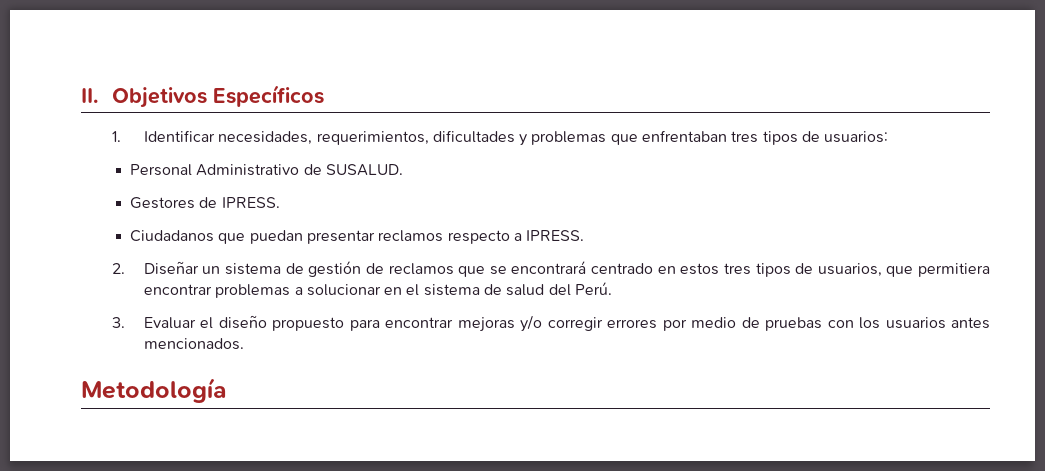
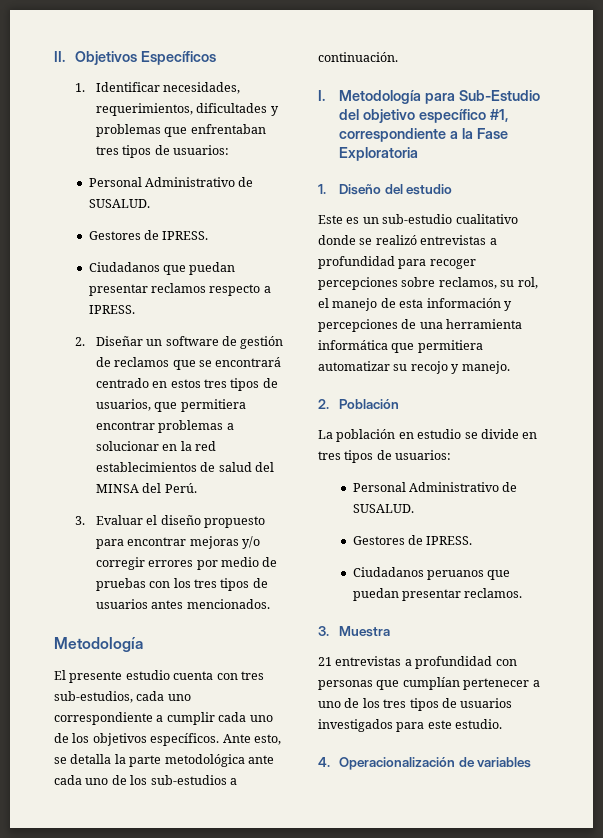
- 2. Diseñar un sistema de gestión de reclamos que se encontrará centrado en estos tres tipos de usuarios, que permitiera encontrar problemas a solucionar en el sistema de salud del Perú.
+ 2. Diseñar un software de gestión de reclamos que se encontrará centrado en estos tres tipos de usuarios, que permitiera encontrar problemas a solucionar en la red establecimientos de salud del MINSA del Perú.
- 3. Evaluar el diseño propuesto para encontrar mejoras y/o corregir errores por medio de pruebas con los usuarios antes mencionados.
+ 3. Evaluar el diseño propuesto para encontrar mejoras y/o corregir errores por medio de pruebas con los tres tipos de usuarios antes mencionados.
+ El presente estudio cuenta con tres sub-estudios, cada uno correspondiente a cumplir cada uno de los objetivos específicos. Ante esto, se detalla la parte metodológica ante cada uno de los sub-estudios a continuación.
+ I. Metodología para Sub-Estudio del objetivo específico #1, correspondiente a la Fase Exploratoria
+ 1. Diseño del estudio
+ Este es un sub-estudio cualitativo donde se realizó entrevistas a profundidad para recoger percepciones sobre reclamos, su rol, el manejo de esta información y percepciones de una herramienta informática que permitiera automatizar su recojo y manejo.
+ 2. Población
+ La población en estudio se divide en tres tipos de usuarios:
+ Personal Administrativo de SUSALUD.
+ Gestores de IPRESS.
+ Ciudadanos peruanos que puedan presentar reclamos.
+ 3. Muestra
+ 21 entrevistas a profundidad con personas que cumplían pertenecer a uno de los tres tipos de usuarios investigados para este estudio.
+ 4. Operacionalización de variables

